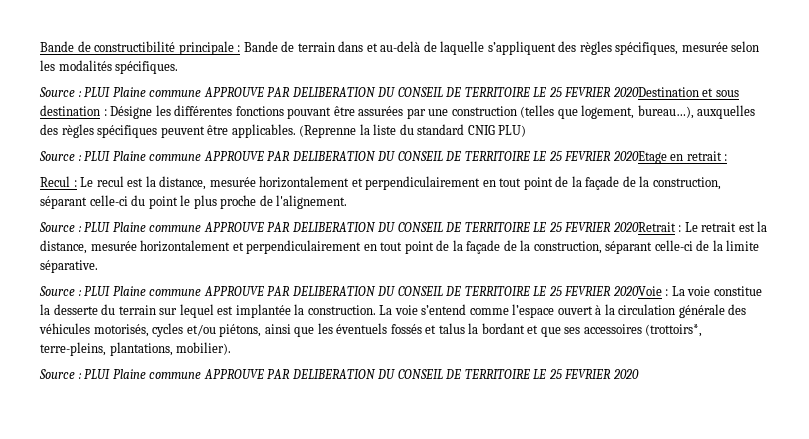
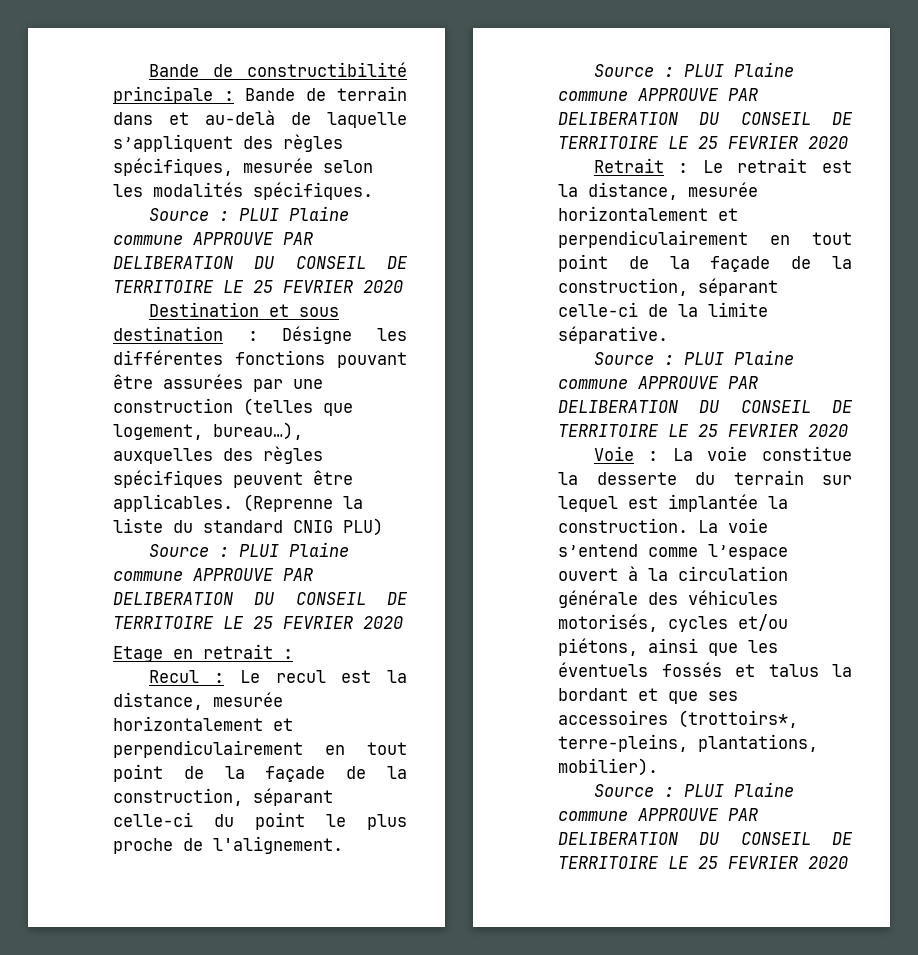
  Bande de terrain dans et au-delà de laquelle s’appliquent des règles spécifiques, mesurée selon les modalités spécifiques.
- Source : PLUI Plaine commune APPROUVE PAR DELIBERATION DU CONSEIL DE TERRITOIRE LE 25 FEVRIER 2020Destination et sous destination :
+ Source : PLUI Plaine commune APPROUVE PAR DELIBERATION DU CONSEIL DE TERRITOIRE LE 25 FEVRIER 2020
+ Destination et sous destination :
  (Reprenne la liste du standard CNIG PLU)
- Source : PLUI Plaine commune APPROUVE PAR DELIBERATION DU CONSEIL DE TERRITOIRE LE 25 FEVRIER 2020Etage en retrait :
+ Source : PLUI Plaine commune APPROUVE PAR DELIBERATION DU CONSEIL DE TERRITOIRE LE 25 FEVRIER 2020
+ Etage en retrait :
  Le recul est la distance, mesurée horizontalement et perpendiculairement en tout point de la façade de la construction, séparant celle-ci du point le plus proche de l'alignement.
- Source : PLUI Plaine commune APPROUVE PAR DELIBERATION DU CONSEIL DE TERRITOIRE LE 25 FEVRIER 2020Retrait :
+ Source : PLUI Plaine commune APPROUVE PAR DELIBERATION DU CONSEIL DE TERRITOIRE LE 25 FEVRIER 2020
+ Retrait :
  Le retrait est la distance, mesurée horizontalement et perpendiculairement en tout point de la façade de la construction, séparant celle-ci de la limite séparative.
- Source : PLUI Plaine commune APPROUVE PAR DELIBERATION DU CONSEIL DE TERRITOIRE LE 25 FEVRIER 2020Voie :
+ Source : PLUI Plaine commune APPROUVE PAR DELIBERATION DU CONSEIL DE TERRITOIRE LE 25 FEVRIER 2020
+ Voie :

